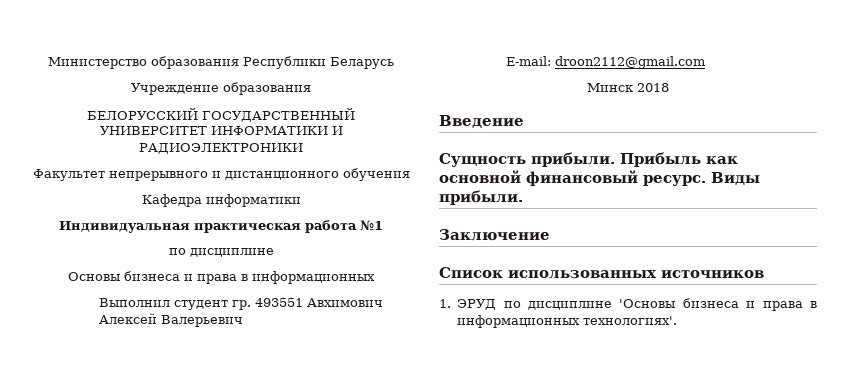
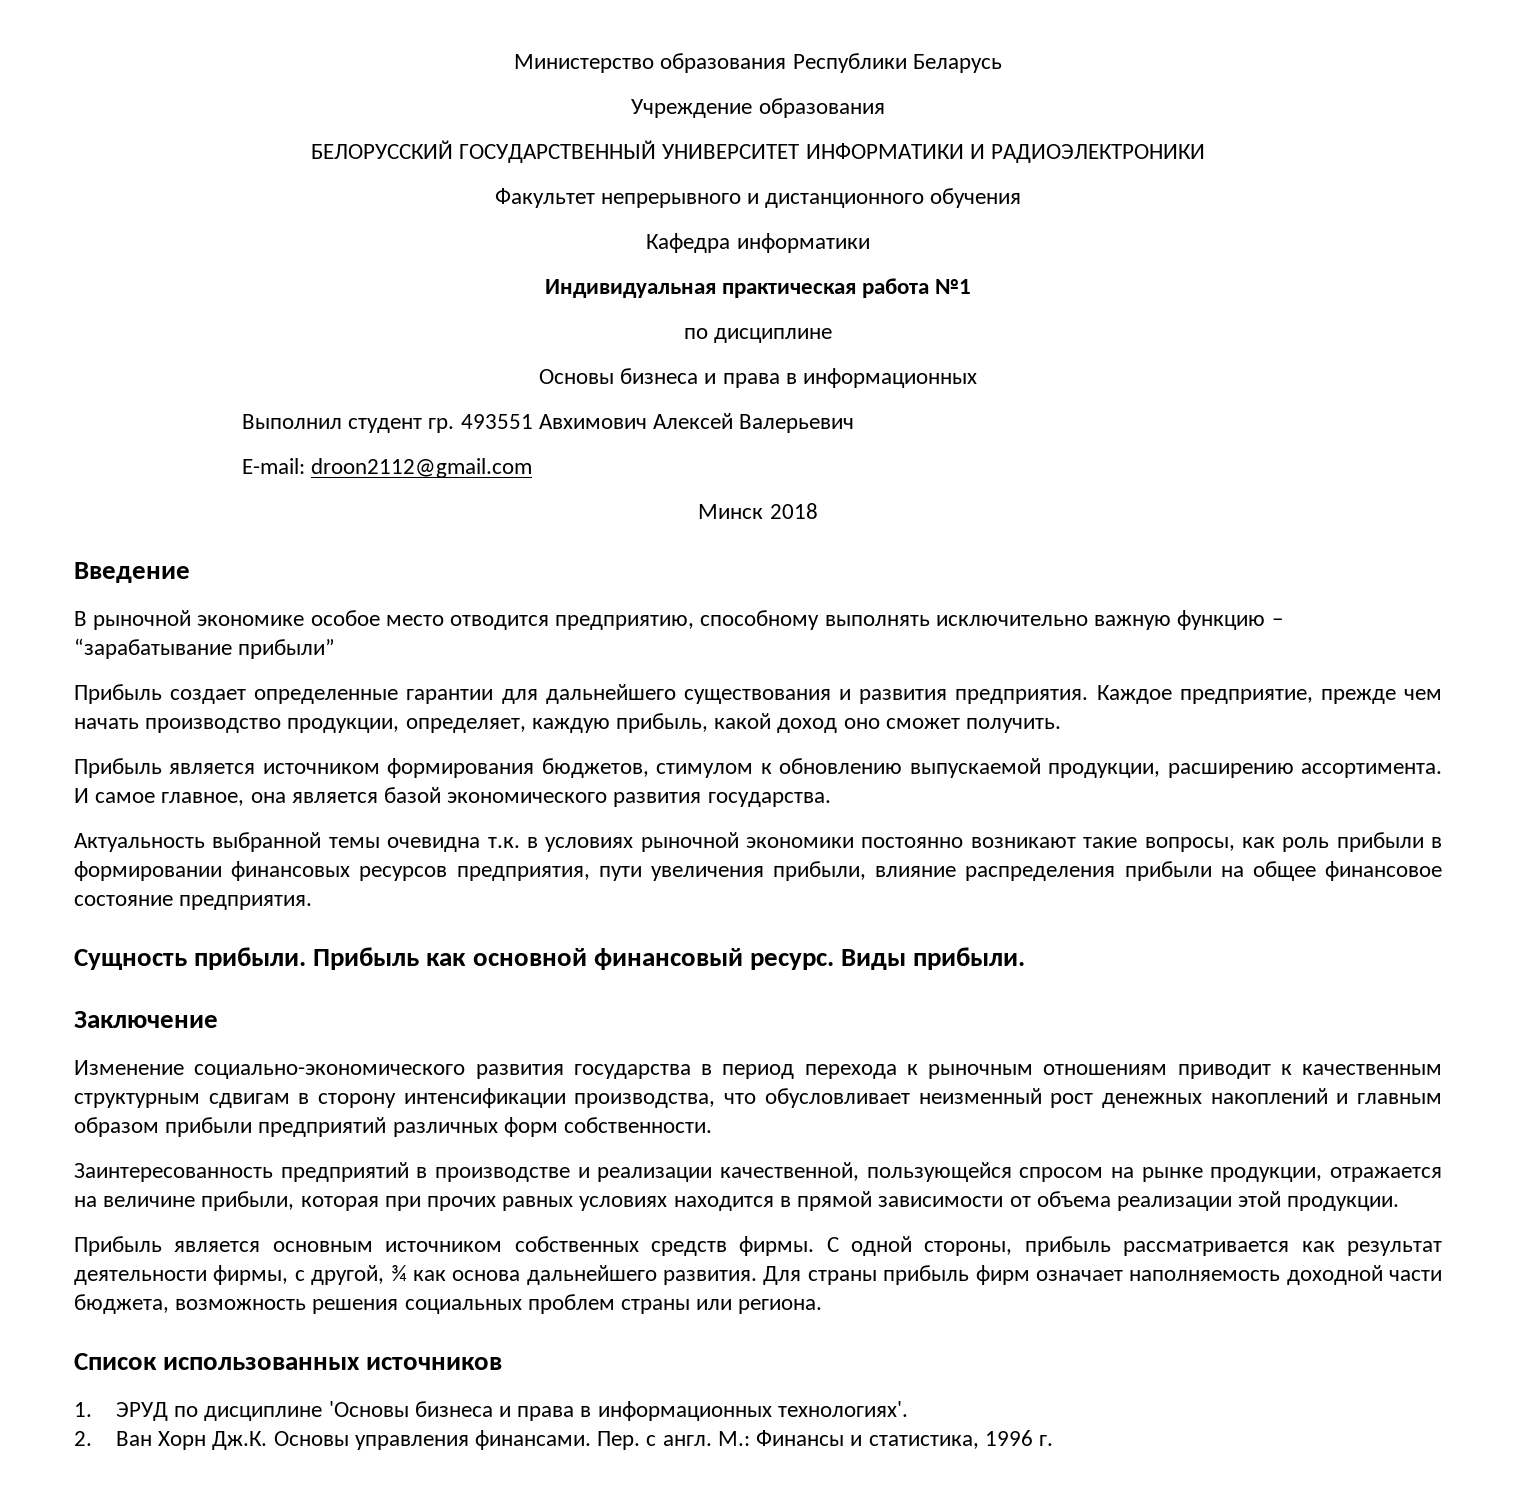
+ В рыночной экономике особое место отводится предприятию, способному выполнять исключительно важную функцию – “зарабатывание прибыли”
+ Прибыль создает определенные гарантии для дальнейшего существования и развития предприятия. Каждое предприятие, прежде чем начать производство продукции, определяет, каждую прибыль, какой доход оно сможет получить.
+ Прибыль является источником формирования бюджетов, стимулом к обновлению выпускаемой продукции, расширению ассортимента. И самое главное, она является базой экономического развития государства.
+ Актуальность выбранной темы очевидна т.к. в условиях рыночной экономики постоянно возникают такие вопросы, как роль прибыли в формировании финансовых ресурсов предприятия, пути увеличения прибыли, влияние распределения прибыли на общее финансовое состояние предприятия.
+ Изменение социально-экономического развития государства в период перехода к рыночным отношениям приводит к качественным структурным сдвигам в сторону интенсификации производства, что обусловливает неизменный рост денежных накоплений и главным образом прибыли предприятий различных форм собственности.
+ Заинтересованность предприятий в производстве и реализации качественной, пользующейся спросом на рынке продукции, отражается на величине прибыли, которая при прочих равных условиях находится в прямой зависимости от объема реализации этой продукции.
+ Прибыль является основным источником собственных средств фирмы. С одной стороны, прибыль рассматривается как результат деятельности фирмы, с другой, ¾ как основа дальнейшего развития. Для страны прибыль фирм означает наполняемость доходной части бюджета, возможность решения социальных проблем страны или региона.
+ 2. Ван Хорн Дж.К. Основы управления финансами. Пер. с англ. М.: Финансы и статистика, 1996 г.

